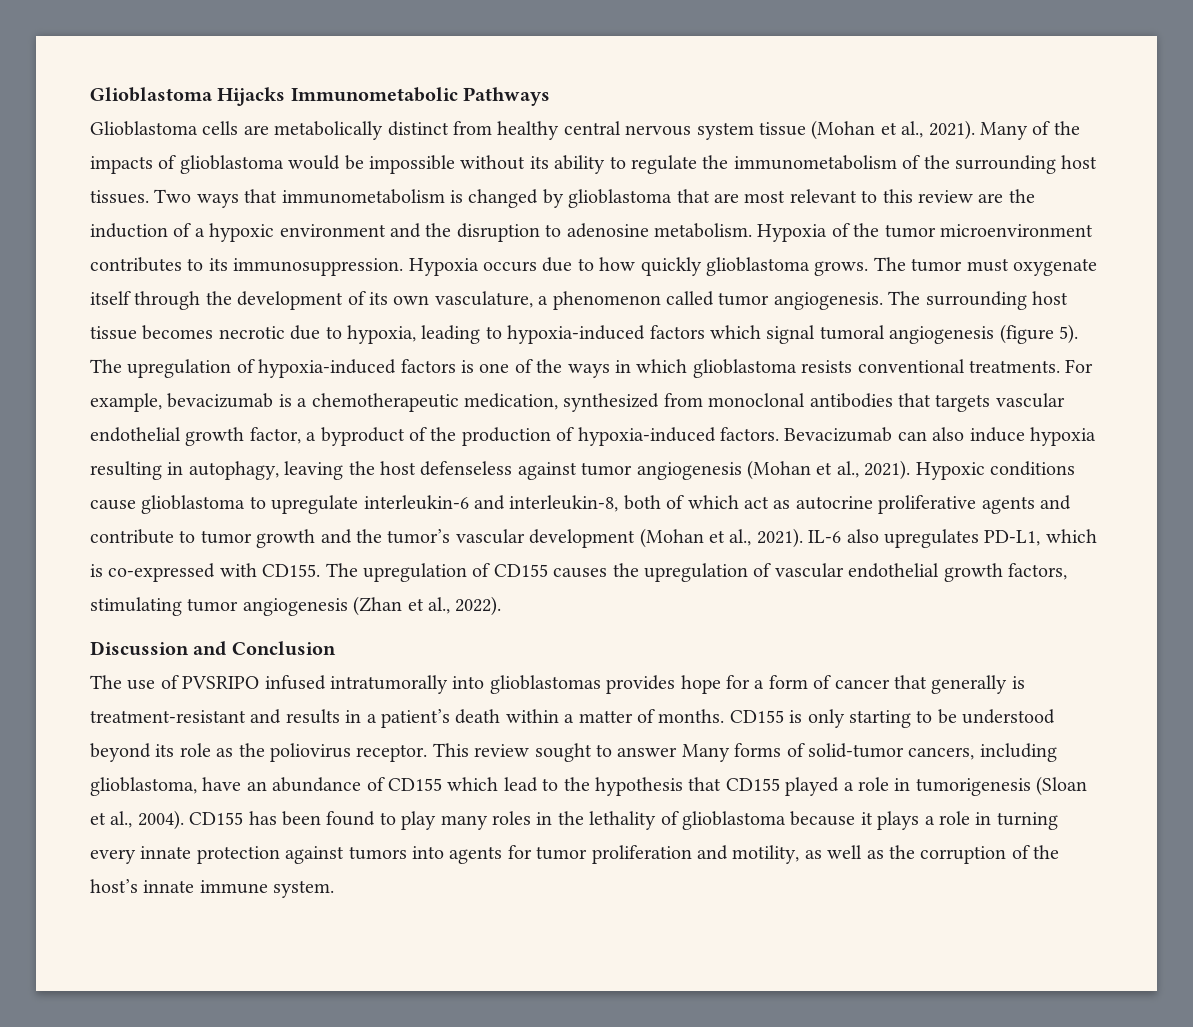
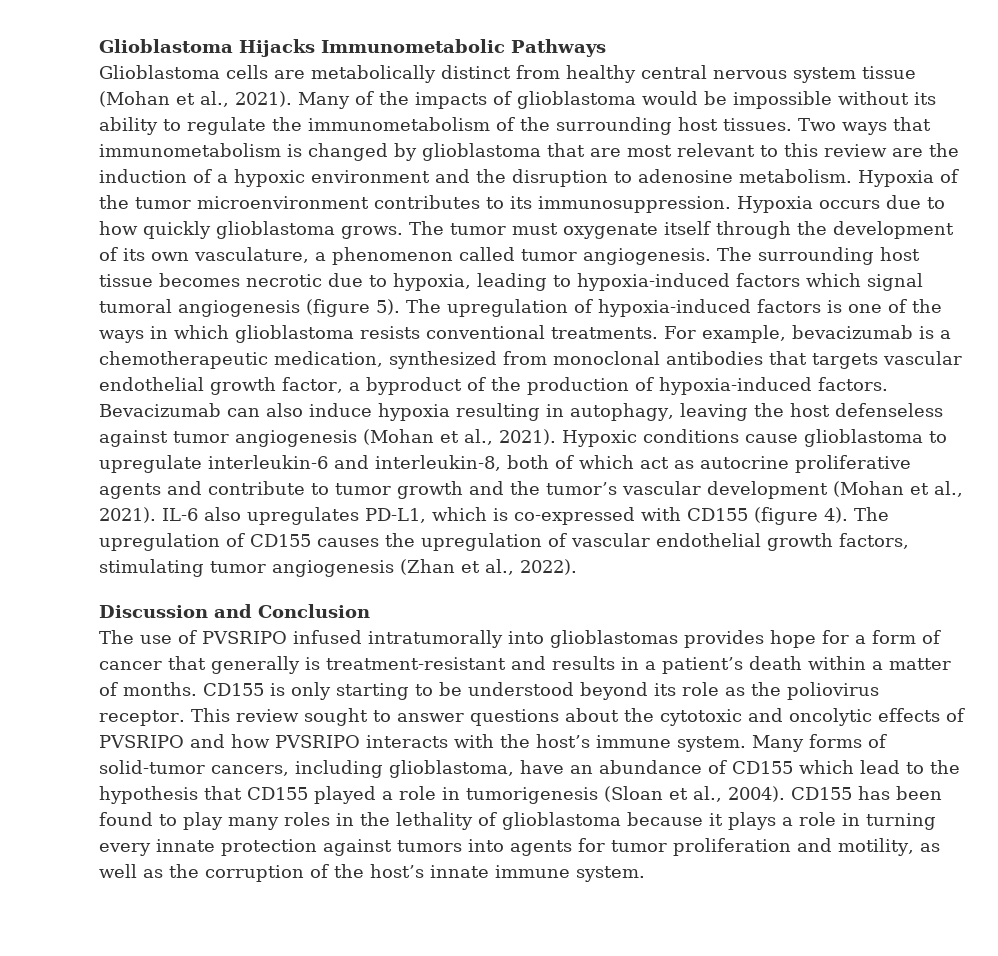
- IL-6 also upregulates PD-L1, which is co-expressed with CD155.
+ IL-6 also upregulates PD-L1, which is co-expressed with CD155 (figure 4).
- This review sought to answer Many forms of solid-tumor cancers, including glioblastoma, have an abundance of CD155 which lead to the hypothesis that CD155 played a role in tumorigenesis (Sloan et al., 2004).
+ This review sought to answer questions about the cytotoxic and oncolytic effects of PVSRIPO and how PVSRIPO interacts with the host’s immune system. Many forms of solid-tumor cancers, including glioblastoma, have an abundance of CD155 which lead to the hypothesis that CD155 played a role in tumorigenesis (Sloan et al., 2004).

